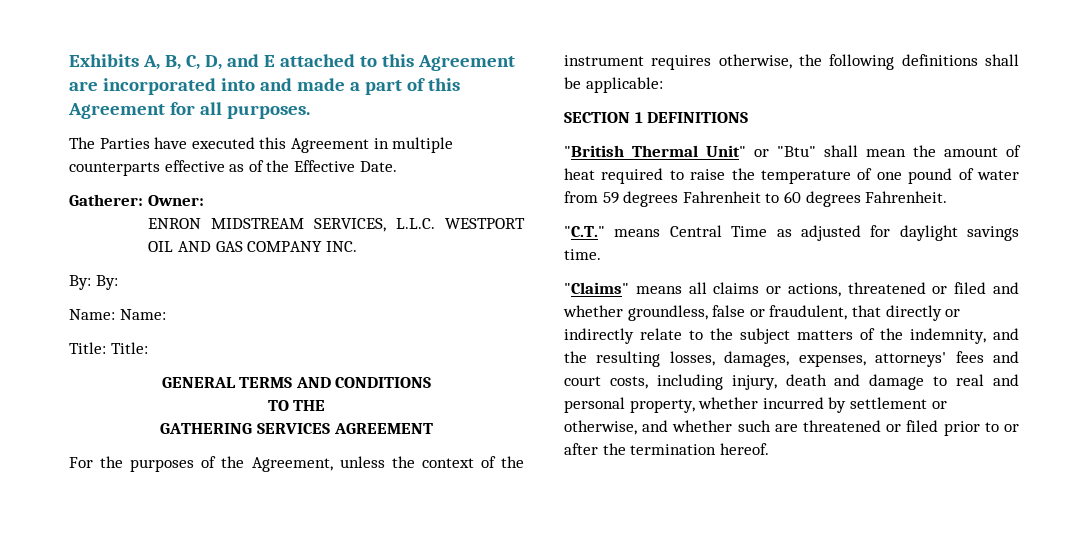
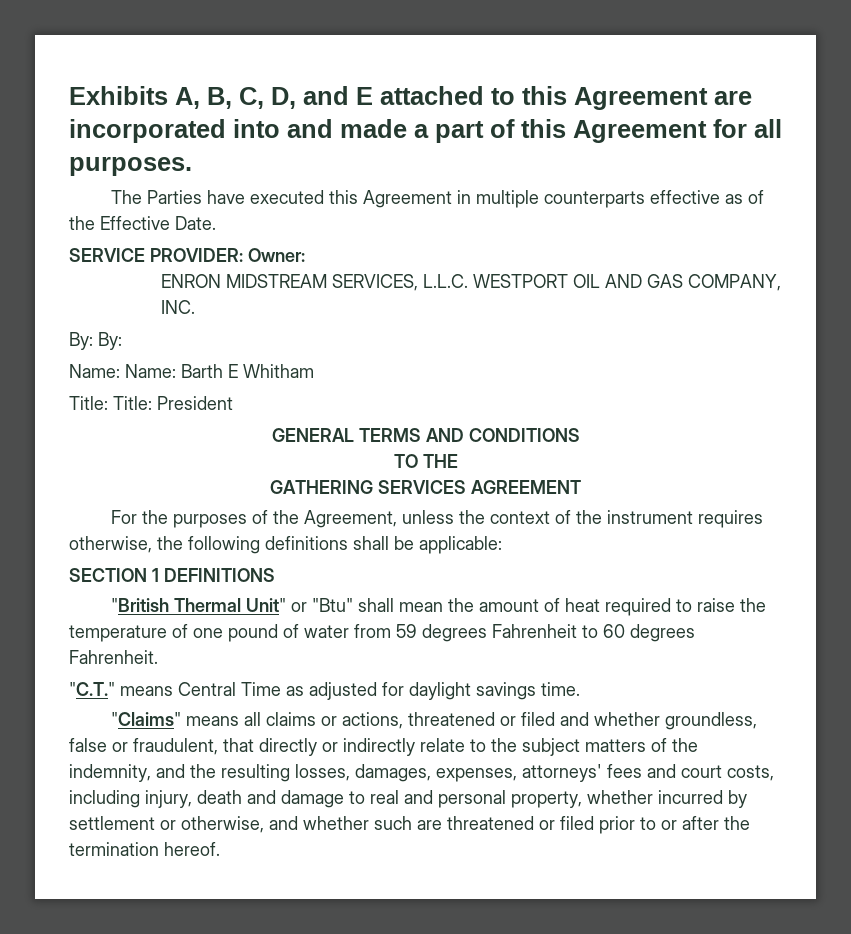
- Gatherer: Owner:
+ SERVICE PROVIDER: Owner:
- ENRON MIDSTREAM SERVICES, L.L.C. WESTPORT OIL AND GAS COMPANY INC.
+ ENRON MIDSTREAM SERVICES, L.L.C. WESTPORT OIL AND GAS COMPANY, INC.
- Name: Name:
+ Name: Name: Barth E Whitham
- Title: Title:
+ Title: Title: President

